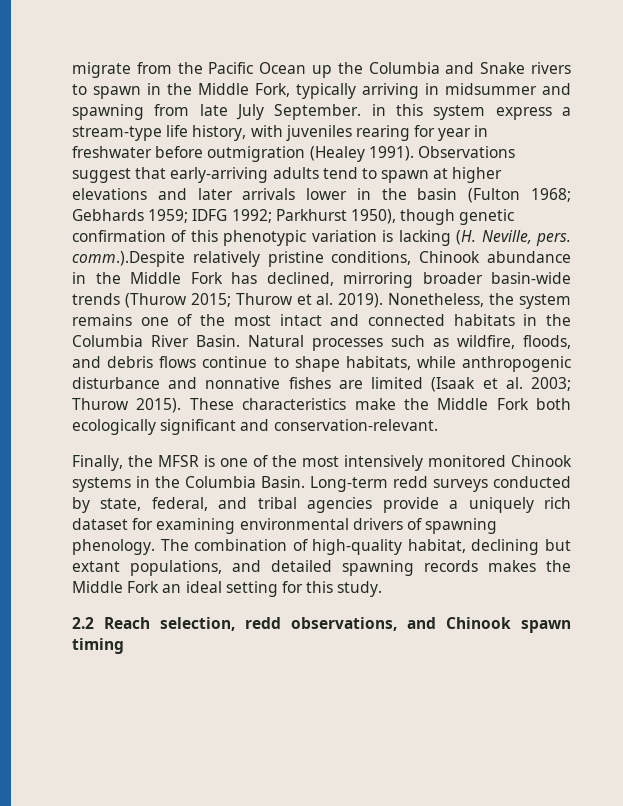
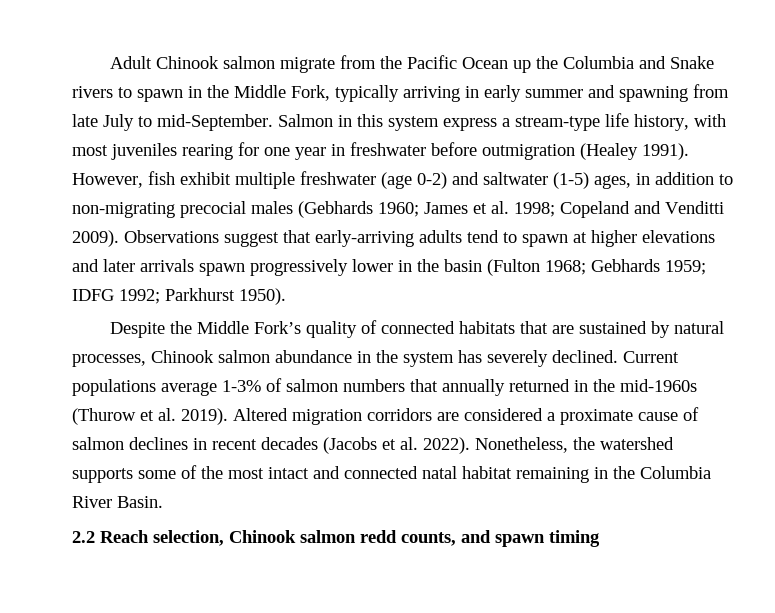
- migrate from the Pacific Ocean up the Columbia and Snake rivers to spawn in the Middle Fork, typically arriving in midsummer and spawning from late July September. in this system express a stream-type life history, with juveniles rearing for year in freshwater before outmigration (Healey 1991).
+ Adult Chinook salmon migrate from the Pacific Ocean up the Columbia and Snake rivers to spawn in the Middle Fork, typically arriving in early summer and spawning from late July to mid-September. Salmon in this system express a stream-type life history, with most juveniles rearing for one year in freshwater before outmigration (Healey 1991).
+ However, fish exhibit multiple freshwater (age 0-2) and saltwater (1-5) ages, in addition to non-migrating precocial males (Gebhards 1960; James et al. 1998; Copeland and Venditti 2009).
- Observations suggest that early-arriving adults tend to spawn at higher elevations and later arrivals lower in the basin (Fulton 1968; Gebhards 1959; IDFG 1992; Parkhurst 1950), though genetic confirmation of this phenotypic variation is lacking (H. Neville, pers. comm.).Despite relatively pristine conditions, Chinook abundance in the Middle Fork has declined, mirroring broader basin-wide trends (Thurow 2015; Thurow et al. 2019). Nonetheless, the system remains one of the most intact and connected habitats in the Columbia River Basin. Natural processes such as wildfire, floods, and debris flows continue to shape habitats, while anthropogenic disturbance and nonnative fishes are limited (Isaak et al. 2003; Thurow 2015). These characteristics make the Middle Fork both ecologically significant and conservation-relevant.
- Finally, the MFSR is one of the most intensively monitored Chinook systems in the Columbia Basin. Long-term redd surveys conducted by state, federal, and tribal agencies provide a uniquely rich dataset for examining environmental drivers of spawning phenology. The combination of high-quality habitat, declining but extant populations, and detailed spawning records makes the Middle Fork an ideal setting for this study.
- 2.2 Reach selection, redd observations, and Chinook spawn timing
+ Observations suggest that early-arriving adults tend to spawn at higher elevations and later arrivals spawn progressively lower in the basin (Fulton 1968; Gebhards 1959; IDFG 1992; Parkhurst 1950).
+ Despite the Middle Fork’s quality of connected habitats that are sustained by natural processes, Chinook salmon abundance in the system has severely declined. Current populations average 1-3% of salmon numbers that annually returned in the mid-1960s (Thurow et al. 2019). Altered migration corridors are considered a proximate cause of salmon declines in recent decades (Jacobs et al. 2022). Nonetheless, the watershed supports some of the most intact and connected natal habitat remaining in the Columbia River Basin.
+ 2.2 Reach selection, Chinook salmon redd counts, and spawn timing

